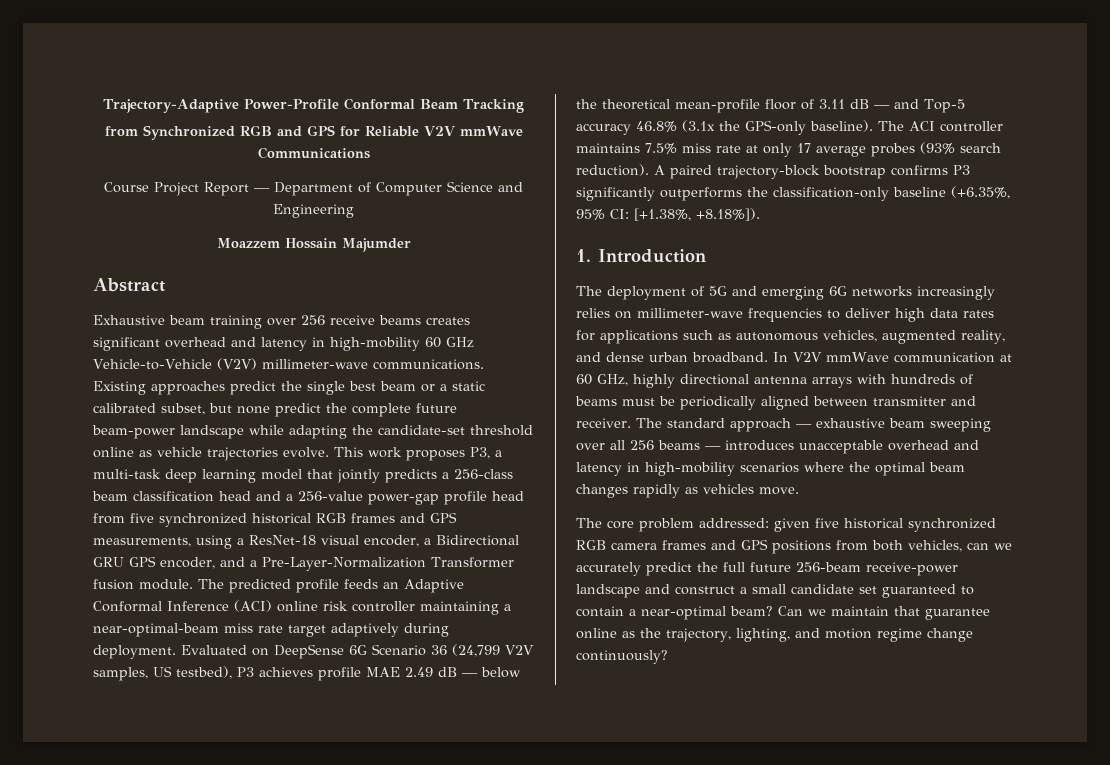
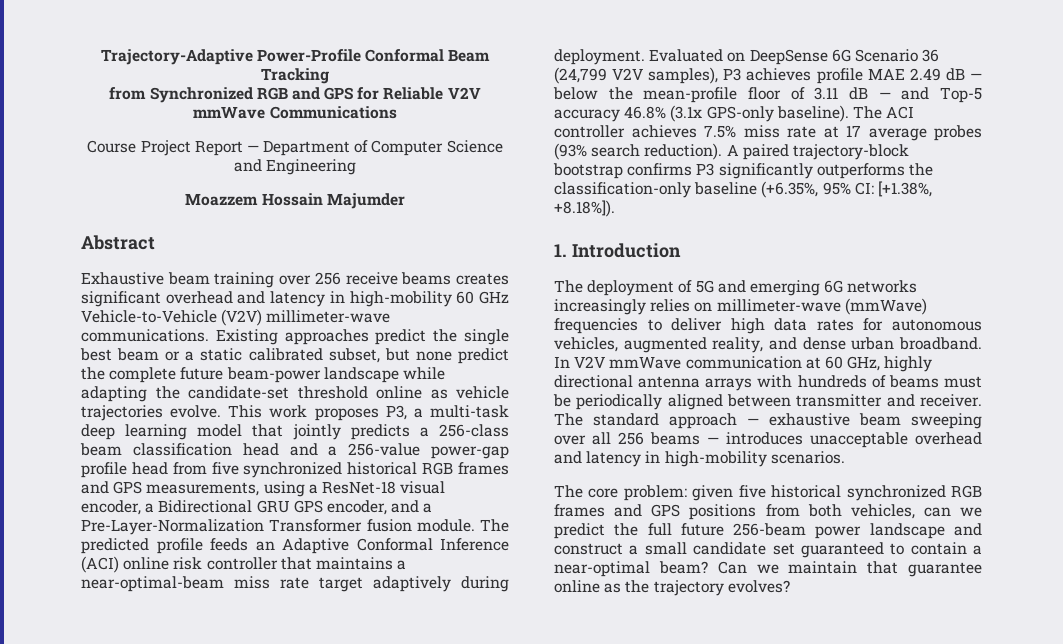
- The predicted profile feeds an Adaptive Conformal Inference (ACI) online risk controller maintaining a near-optimal-beam miss rate target adaptively during deployment.
+ The predicted profile feeds an Adaptive Conformal Inference (ACI) online risk controller that maintains a near-optimal-beam miss rate target adaptively during deployment.
- Evaluated on DeepSense 6G Scenario 36 (24,799 V2V samples, US testbed), P3 achieves profile MAE 2.49 dB — below the theoretical mean-profile floor of 3.11 dB — and Top-5 accuracy 46.8% (3.1x the GPS-only baseline).
+ Evaluated on DeepSense 6G Scenario 36 (24,799 V2V samples), P3 achieves profile MAE 2.49 dB — below the mean-profile floor of 3.11 dB — and Top-5 accuracy 46.8% (3.1x GPS-only baseline).
- The ACI controller maintains 7.5% miss rate at only 17 average probes (93% search reduction).
+ The ACI controller achieves 7.5% miss rate at 17 average probes (93% search reduction).
- The deployment of 5G and emerging 6G networks increasingly relies on millimeter-wave frequencies to deliver high data rates for applications such as autonomous vehicles, augmented reality, and dense urban broadband.
+ The deployment of 5G and emerging 6G networks increasingly relies on millimeter-wave (mmWave) frequencies to deliver high data rates for autonomous vehicles, augmented reality, and dense urban broadband.
- The standard approach — exhaustive beam sweeping over all 256 beams — introduces unacceptable overhead and latency in high-mobility scenarios where the optimal beam changes rapidly as vehicles move.
+ The standard approach — exhaustive beam sweeping over all 256 beams — introduces unacceptable overhead and latency in high-mobility scenarios.
- The core problem addressed: given five historical synchronized RGB camera frames and GPS positions from both vehicles, can we accurately predict the full future 256-beam receive-power landscape and construct a small candidate set guaranteed to contain a near-optimal beam?
+ The core problem: given five historical synchronized RGB frames and GPS positions from both vehicles, can we predict the full future 256-beam power landscape and construct a small candidate set guaranteed to contain a near-optimal beam?
- Can we maintain that guarantee online as the trajectory, lighting, and motion regime change continuously?
+ Can we maintain that guarantee online as the trajectory evolves?

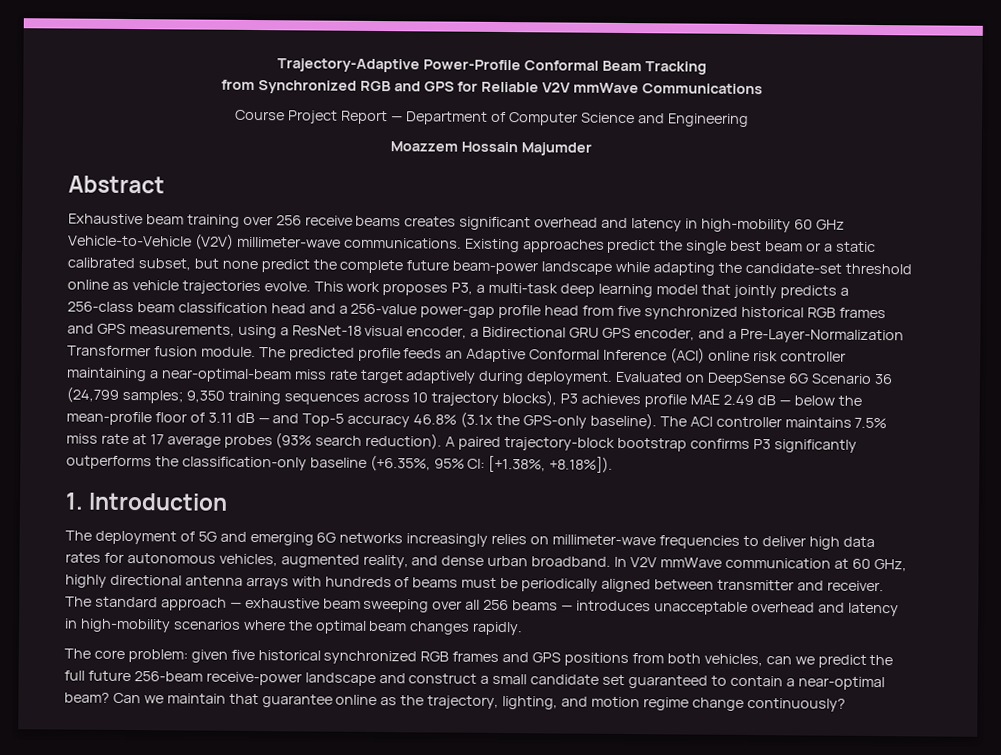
- The predicted profile feeds an Adaptive Conformal Inference (ACI) online risk controller that maintains a near-optimal-beam miss rate target adaptively during deployment.
+ The predicted profile feeds an Adaptive Conformal Inference (ACI) online risk controller maintaining a near-optimal-beam miss rate target adaptively during deployment.
- Evaluated on DeepSense 6G Scenario 36 (24,799 V2V samples), P3 achieves profile MAE 2.49 dB — below the mean-profile floor of 3.11 dB — and Top-5 accuracy 46.8% (3.1x GPS-only baseline).
+ Evaluated on DeepSense 6G Scenario 36 (24,799 samples; 9,350 training sequences across 10 trajectory blocks), P3 achieves profile MAE 2.49 dB — below the mean-profile floor of 3.11 dB — and Top-5 accuracy 46.8% (3.1x the GPS-only baseline).
- The ACI controller achieves 7.5% miss rate at 17 average probes (93% search reduction).
+ The ACI controller maintains 7.5% miss rate at 17 average probes (93% search reduction).
- The deployment of 5G and emerging 6G networks increasingly relies on millimeter-wave (mmWave) frequencies to deliver high data rates for autonomous vehicles, augmented reality, and dense urban broadband.
+ The deployment of 5G and emerging 6G networks increasingly relies on millimeter-wave frequencies to deliver high data rates for autonomous vehicles, augmented reality, and dense urban broadband.
- The standard approach — exhaustive beam sweeping over all 256 beams — introduces unacceptable overhead and latency in high-mobility scenarios.
+ The standard approach — exhaustive beam sweeping over all 256 beams — introduces unacceptable overhead and latency in high-mobility scenarios where the optimal beam changes rapidly.
- The core problem: given five historical synchronized RGB frames and GPS positions from both vehicles, can we predict the full future 256-beam power landscape and construct a small candidate set guaranteed to contain a near-optimal beam?
+ The core problem: given five historical synchronized RGB frames and GPS positions from both vehicles, can we predict the full future 256-beam receive-power landscape and construct a small candidate set guaranteed to contain a near-optimal beam?
- Can we maintain that guarantee online as the trajectory evolves?
+ Can we maintain that guarantee online as the trajectory, lighting, and motion regime change continuously?

